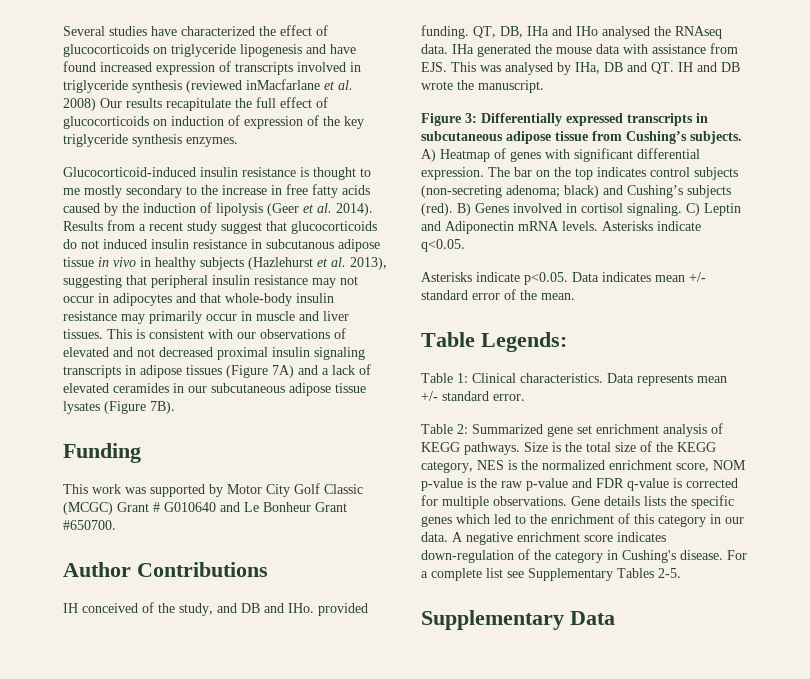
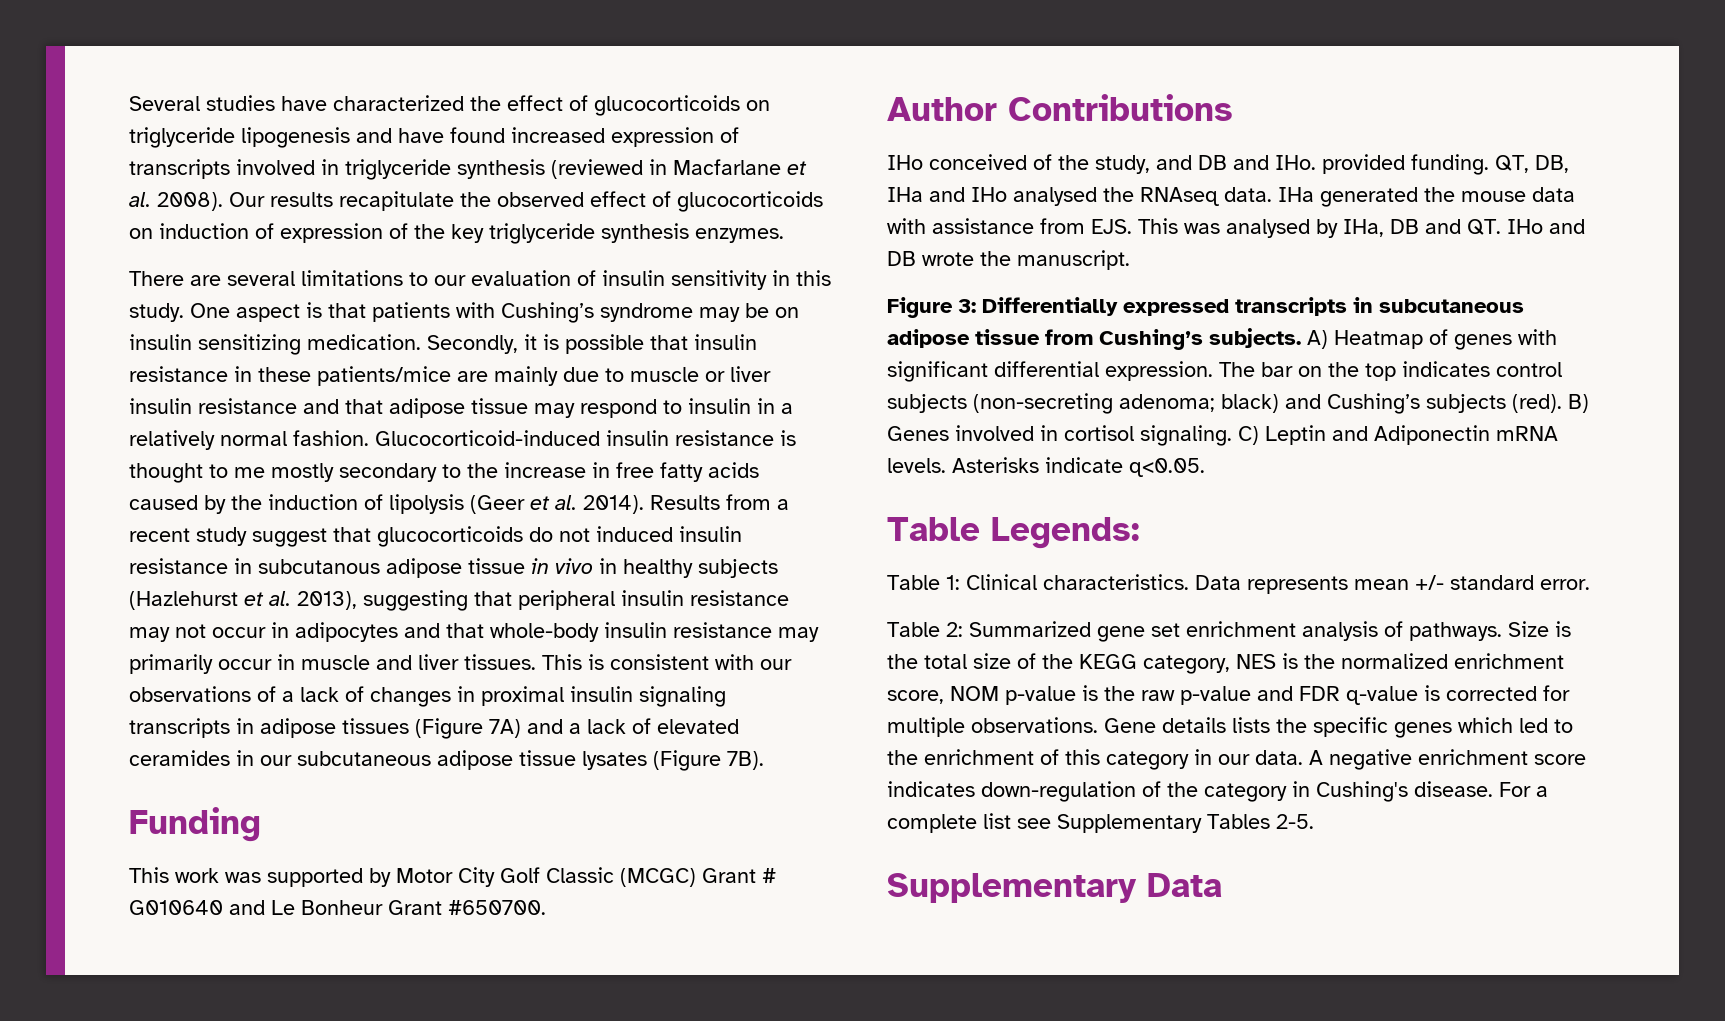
- Several studies have characterized the effect of glucocorticoids on triglyceride lipogenesis and have found increased expression of transcripts involved in triglyceride synthesis (reviewed inMacfarlane et al. 2008) Our results recapitulate the full effect of glucocorticoids on induction of expression of the key triglyceride synthesis enzymes.
+ Several studies have characterized the effect of glucocorticoids on triglyceride lipogenesis and have found increased expression of transcripts involved in triglyceride synthesis (reviewed in Macfarlane et al. 2008). Our results recapitulate the observed effect of glucocorticoids on induction of expression of the key triglyceride synthesis enzymes.
+ There are several limitations to our evaluation of insulin sensitivity in this study. One aspect is that patients with Cushing’s syndrome may be on insulin sensitizing medication. Secondly, it is possible that insulin resistance in these patients/mice are mainly due to muscle or liver insulin resistance and that adipose tissue may respond to insulin in a relatively normal fashion.
- This is consistent with our observations of elevated and not decreased proximal insulin signaling transcripts in adipose tissues (Figure 7A) and a lack of elevated ceramides in our subcutaneous adipose tissue lysates (Figure 7B).
+ This is consistent with our observations of a lack of changes in proximal insulin signaling transcripts in adipose tissues (Figure 7A) and a lack of elevated ceramides in our subcutaneous adipose tissue lysates (Figure 7B).
- IH conceived of the study, and DB and IHo. provided funding.
+ IHo conceived of the study, and DB and IHo. provided funding.
- IHa generated the mouse data with assistance from EJS. This was analysed by IHa, DB and QT. IH and DB wrote the manuscript.
+ IHa generated the mouse data with assistance from EJS. This was analysed by IHa, DB and QT. IHo and DB wrote the manuscript.
- Asterisks indicate p<0.05. Data indicates mean +/- standard error of the mean.
- Table 2: Summarized gene set enrichment analysis of KEGG pathways.
+ Table 2: Summarized gene set enrichment analysis of pathways.

